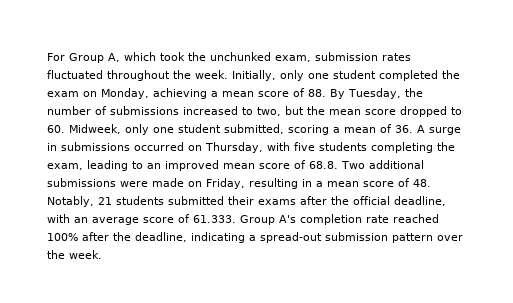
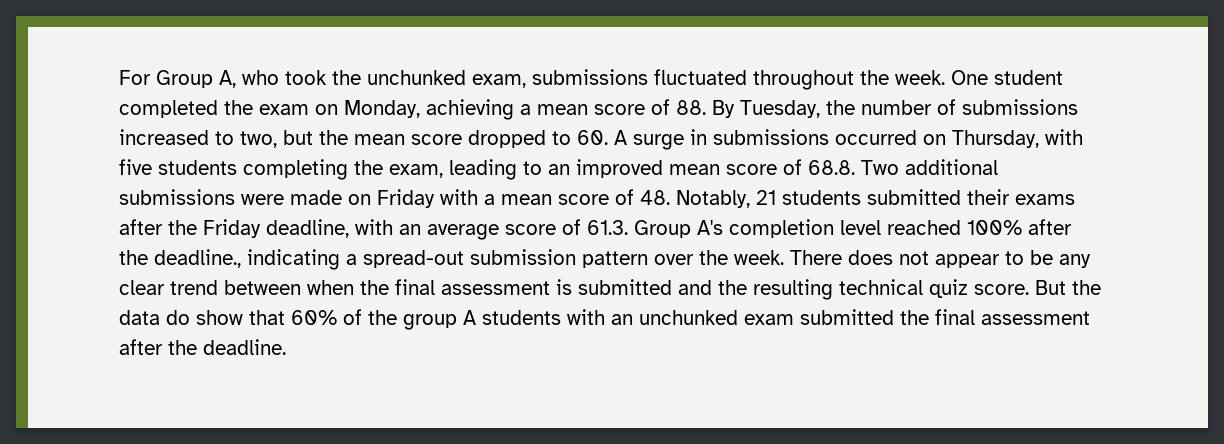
- For Group A, which took the unchunked exam, submission rates fluctuated throughout the week.
+ For Group A, who took the unchunked exam, submissions fluctuated throughout the week.
- Initially, only one student completed the exam on Monday, achieving a mean score of 88. By Tuesday, the number of submissions increased to two, but the mean score dropped to 60. Midweek, only one student submitted, scoring a mean of 36. A surge in submissions occurred on Thursday, with five students completing the exam, leading to an improved mean score of 68.8. Two additional submissions were made on Friday, resulting in a mean score of 48. Notably, 21 students submitted their exams after the official deadline, with an average score of 61.333. Group A's completion rate reached 100% after the deadline, indicating a spread-out submission pattern over the week.
+ One student completed the exam on Monday, achieving a mean score of 88. By Tuesday, the number of submissions increased to two, but the mean score dropped to 60. A surge in submissions occurred on Thursday, with five students completing the exam, leading to an improved mean score of 68.8. Two additional submissions were made on Friday with a mean score of 48. Notably, 21 students submitted their exams after the Friday deadline, with an average score of 61.3. Group A's completion level reached 100% after the deadline., indicating a spread-out submission pattern over the week.
+ There does not appear to be any clear trend between when the final assessment is submitted and the resulting technical quiz score. But the data do show that 60% of the group A students with an unchunked exam submitted the final assessment after the deadline.

